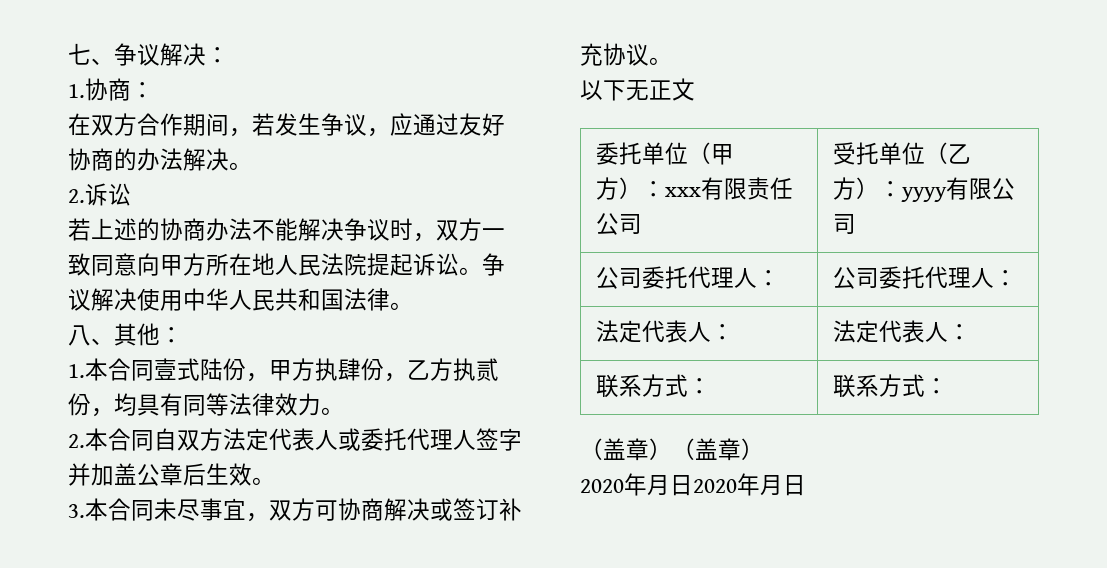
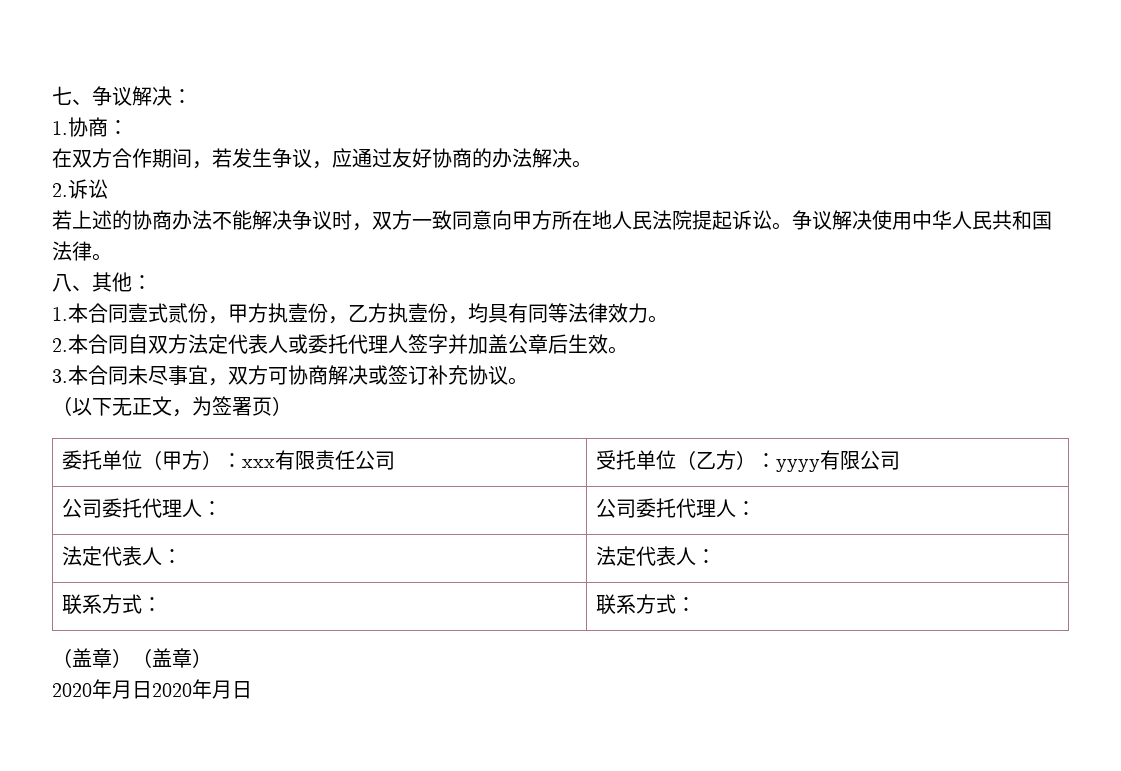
- 1.本合同壹式陆份，甲方执肆份，乙方执贰份，均具有同等法律效力。
+ 1.本合同壹式贰份，甲方执壹份，乙方执壹份，均具有同等法律效力。
- 以下无正文
+ （以下无正文，为签署页）

